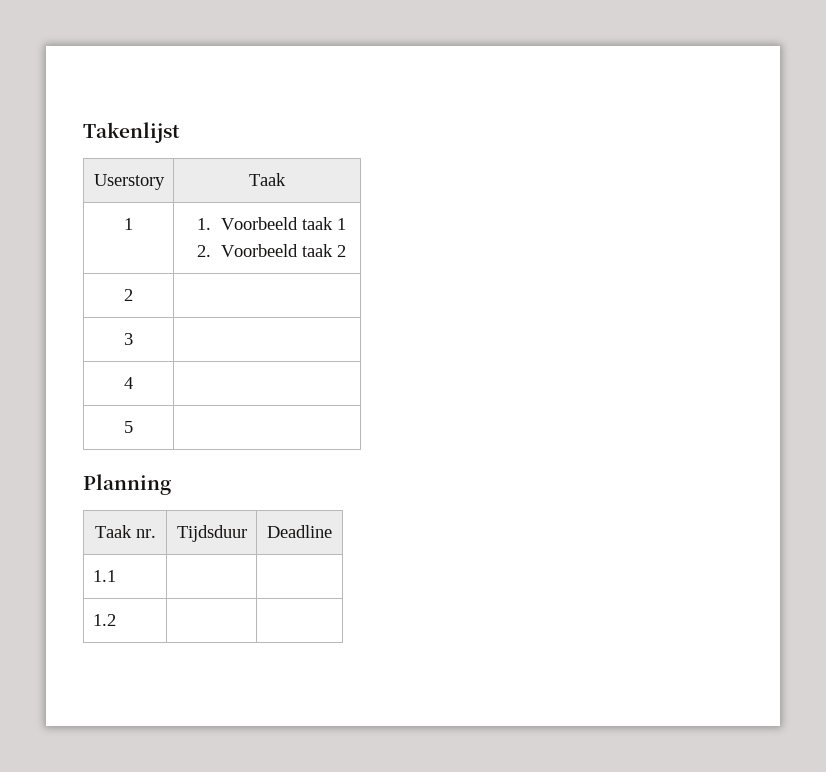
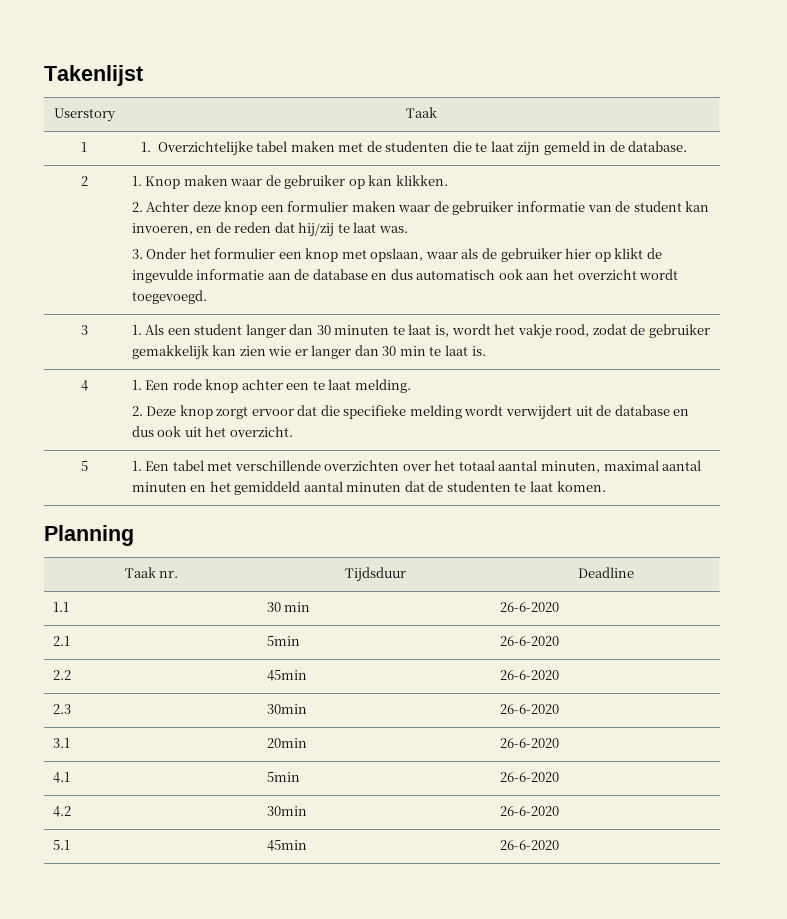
- 1 | 1. Voorbeeld taak 1
- 2. Voorbeeld taak 2
- 2 |
- 3 |
- 4 |
- 5 |
+ 1 | 1. Overzichtelijke tabel maken met de studenten die te laat zijn gemeld in de database.
+ 2 | 1. Knop maken waar de gebruiker op kan klikken.
+ 2. Achter deze knop een formulier maken waar de gebruiker informatie van de student kan invoeren, en de reden dat hij/zij te laat was.
+ 3. Onder het formulier een knop met opslaan, waar als de gebruiker hier op klikt de ingevulde informatie aan de database en dus automatisch ook aan het overzicht wordt toegevoegd.
+ 3 | 1. Als een student langer dan 30 minuten te laat is, wordt het vakje rood, zodat de gebruiker gemakkelijk kan zien wie er langer dan 30 min te laat is.
+ 4 | 1. Een rode knop achter een te laat melding.
+ 2. Deze knop zorgt ervoor dat die specifieke melding wordt verwijdert uit de database en dus ook uit het overzicht.
+ 5 | 1. Een tabel met verschillende overzichten over het totaal aantal minuten, maximal aantal minuten en het gemiddeld aantal minuten dat de studenten te laat komen.
- 1.1 | |
- 1.2 | |
+ 1.1 | 30 min | 26-6-2020
+ 2.1 | 5min | 26-6-2020
+ 2.2 | 45min | 26-6-2020
+ 2.3 | 30min | 26-6-2020
+ 3.1 | 20min | 26-6-2020
+ 4.1 | 5min | 26-6-2020
+ 4.2 | 30min | 26-6-2020
+ 5.1 | 45min | 26-6-2020

